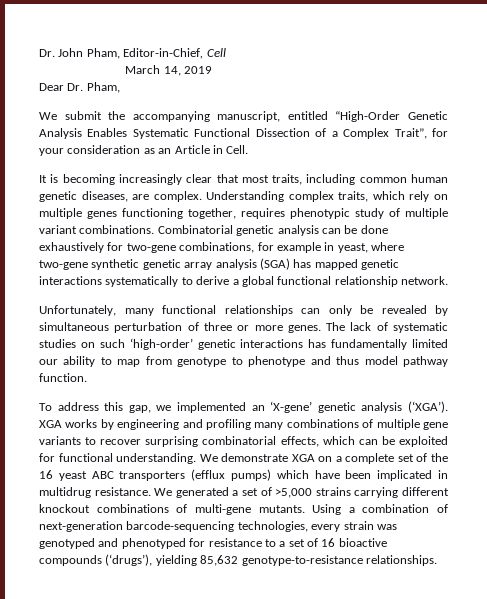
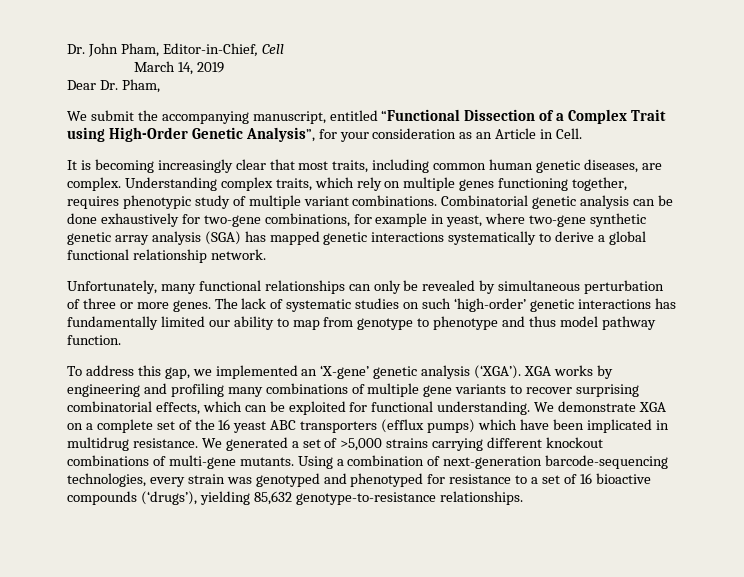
- We submit the accompanying manuscript, entitled “High-Order Genetic Analysis Enables Systematic Functional Dissection of a Complex Trait”, for your consideration as an Article in Cell.
+ We submit the accompanying manuscript, entitled “Functional Dissection of a Complex Trait using High-Order Genetic Analysis”, for your consideration as an Article in Cell.

